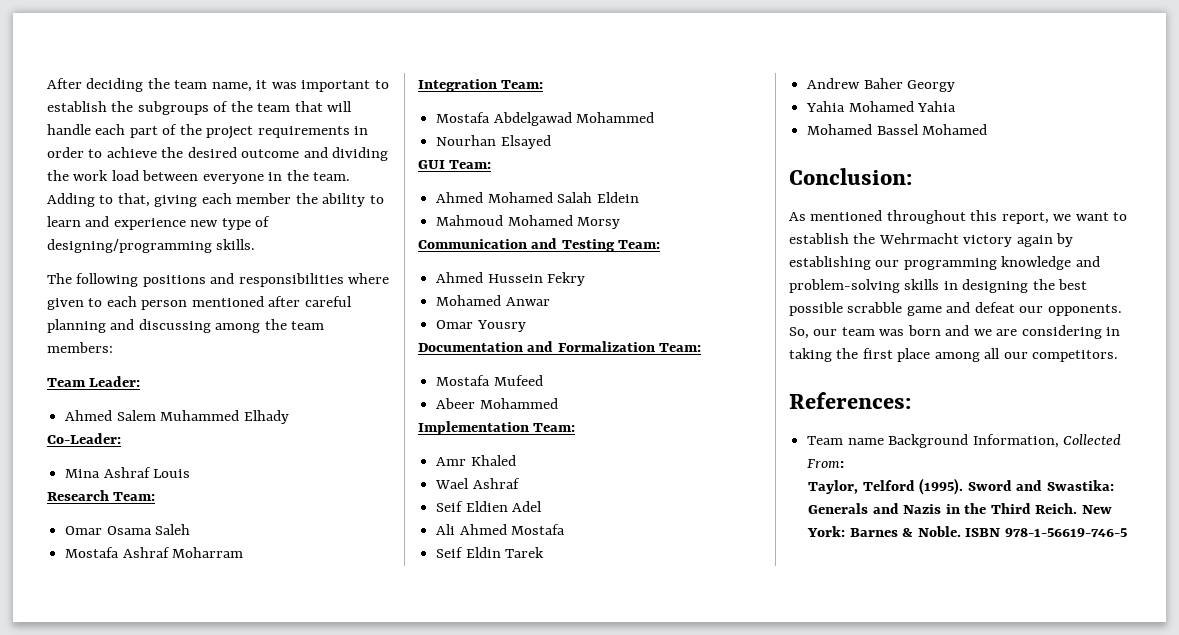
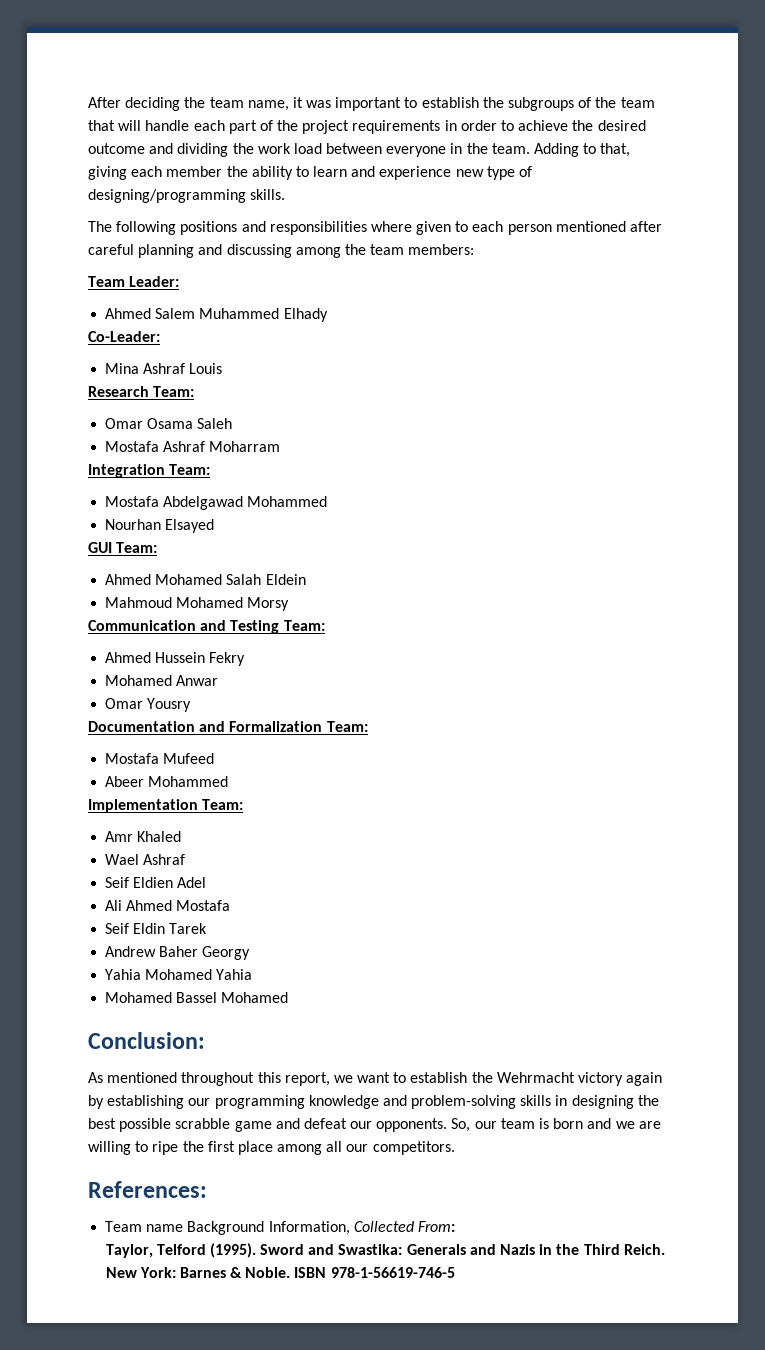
- So, our team was born and we are considering in taking the first place among all our competitors.
+ So, our team is born and we are willing to ripe the first place among all our competitors.

